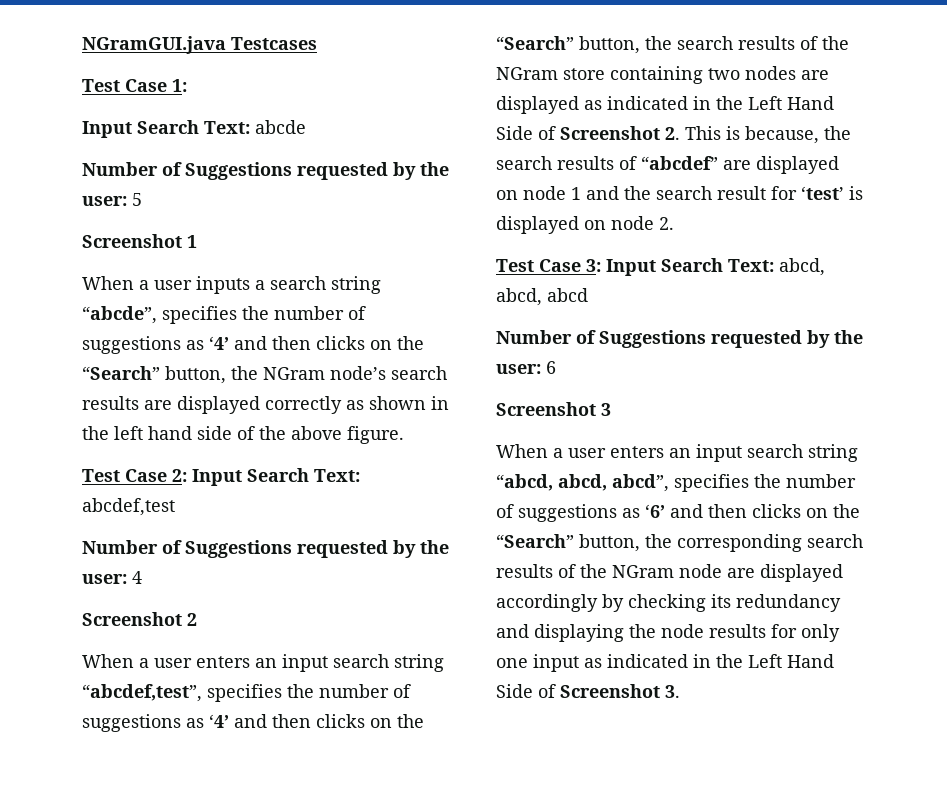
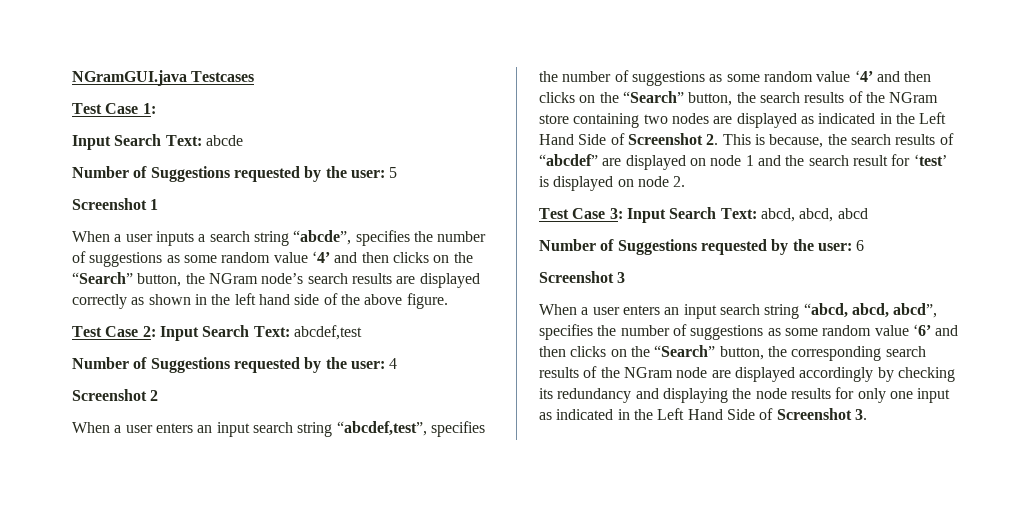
- When a user inputs a search string “abcde”, specifies the number of suggestions as ‘4’ and then clicks on the “Search” button, the NGram node’s search results are displayed correctly as shown in the left hand side of the above figure.
+ When a user inputs a search string “abcde”, specifies the number of suggestions as some random value ‘4’ and then clicks on the “Search” button, the NGram node’s search results are displayed correctly as shown in the left hand side of the above figure.
- When a user enters an input search string “abcdef,test”, specifies the number of suggestions as ‘4’ and then clicks on the “Search” button, the search results of the NGram store containing two nodes are displayed as indicated in the Left Hand Side of Screenshot 2. This is because, the search results of “abcdef” are displayed on node 1 and the search result for ‘test’ is displayed on node 2.
+ When a user enters an input search string “abcdef,test”, specifies the number of suggestions as some random value ‘4’ and then clicks on the “Search” button, the search results of the NGram store containing two nodes are displayed as indicated in the Left Hand Side of Screenshot 2. This is because, the search results of “abcdef” are displayed on node 1 and the search result for ‘test’ is displayed on node 2.
- When a user enters an input search string “abcd, abcd, abcd”, specifies the number of suggestions as ‘6’ and then clicks on the “Search” button, the corresponding search results of the NGram node are displayed accordingly by checking its redundancy and displaying the node results for only one input as indicated in the Left Hand Side of Screenshot 3.
+ When a user enters an input search string “abcd, abcd, abcd”, specifies the number of suggestions as some random value ‘6’ and then clicks on the “Search” button, the corresponding search results of the NGram node are displayed accordingly by checking its redundancy and displaying the node results for only one input as indicated in the Left Hand Side of Screenshot 3.

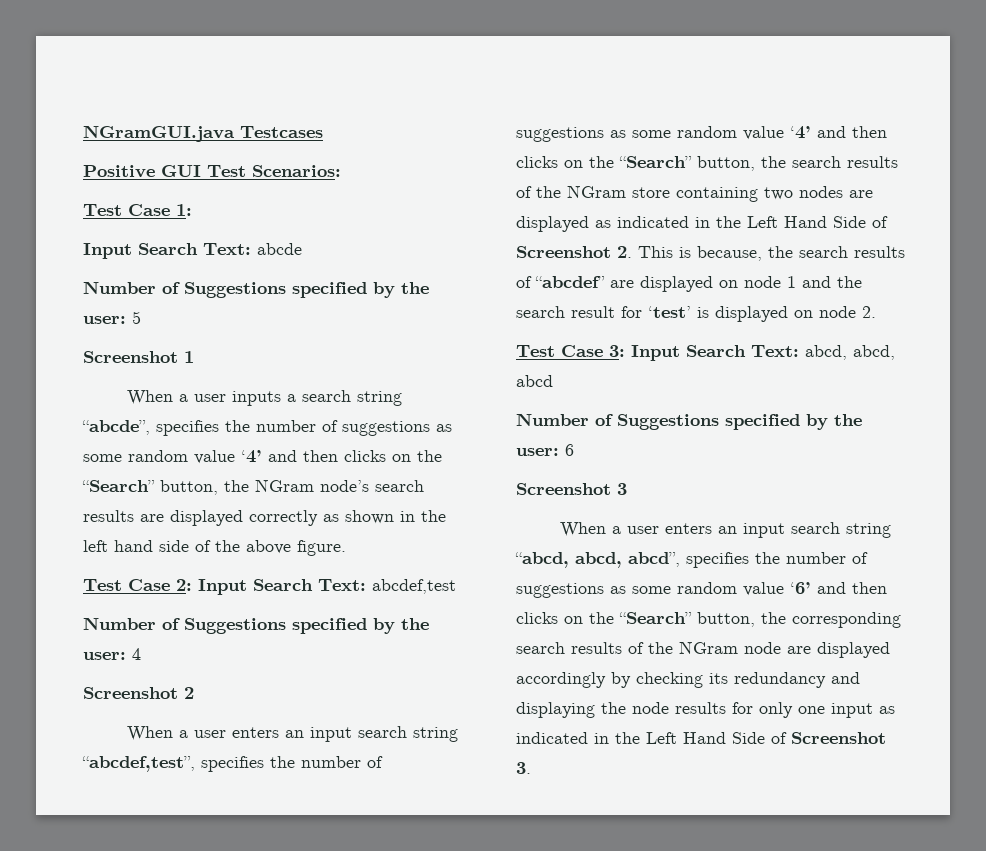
+ Positive GUI Test Scenarios:
- Number of Suggestions requested by the user: 5
+ Number of Suggestions specified by the user: 5
- Number of Suggestions requested by the user: 4
+ Number of Suggestions specified by the user: 4
- Number of Suggestions requested by the user: 6
+ Number of Suggestions specified by the user: 6

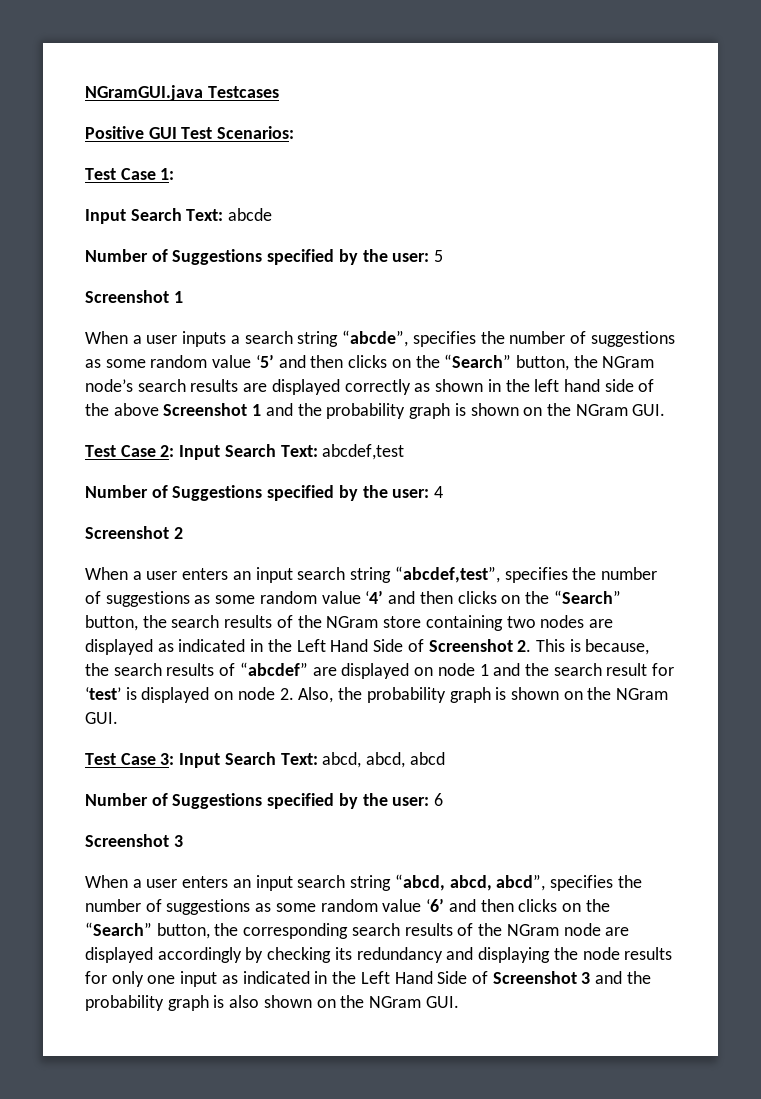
- When a user inputs a search string “abcde”, specifies the number of suggestions as some random value ‘4’ and then clicks on the “Search” button, the NGram node’s search results are displayed correctly as shown in the left hand side of the above figure.
+ When a user inputs a search string “abcde”, specifies the number of suggestions as some random value ‘5’ and then clicks on the “Search” button, the NGram node’s search results are displayed correctly as shown in the left hand side of the above Screenshot 1 and the probability graph is shown on the NGram GUI.
- When a user enters an input search string “abcdef,test”, specifies the number of suggestions as some random value ‘4’ and then clicks on the “Search” button, the search results of the NGram store containing two nodes are displayed as indicated in the Left Hand Side of Screenshot 2. This is because, the search results of “abcdef” are displayed on node 1 and the search result for ‘test’ is displayed on node 2.
+ When a user enters an input search string “abcdef,test”, specifies the number of suggestions as some random value ‘4’ and then clicks on the “Search” button, the search results of the NGram store containing two nodes are displayed as indicated in the Left Hand Side of Screenshot 2. This is because, the search results of “abcdef” are displayed on node 1 and the search result for ‘test’ is displayed on node 2. Also, the probability graph is shown on the NGram GUI.
- When a user enters an input search string “abcd, abcd, abcd”, specifies the number of suggestions as some random value ‘6’ and then clicks on the “Search” button, the corresponding search results of the NGram node are displayed accordingly by checking its redundancy and displaying the node results for only one input as indicated in the Left Hand Side of Screenshot 3.
+ When a user enters an input search string “abcd, abcd, abcd”, specifies the number of suggestions as some random value ‘6’ and then clicks on the “Search” button, the corresponding search results of the NGram node are displayed accordingly by checking its redundancy and displaying the node results for only one input as indicated in the Left Hand Side of Screenshot 3 and the probability graph is also shown on the NGram GUI.

